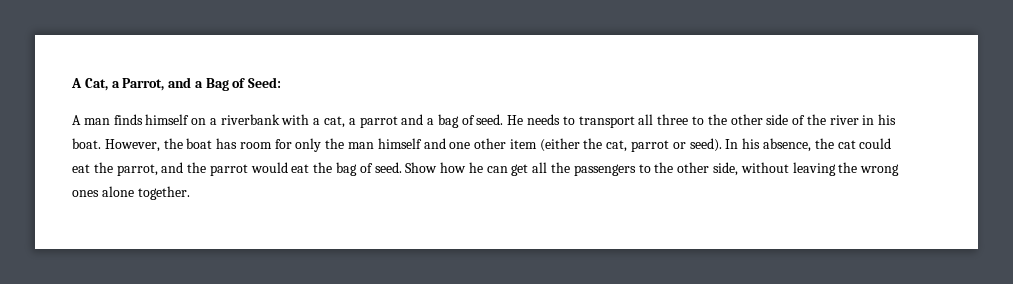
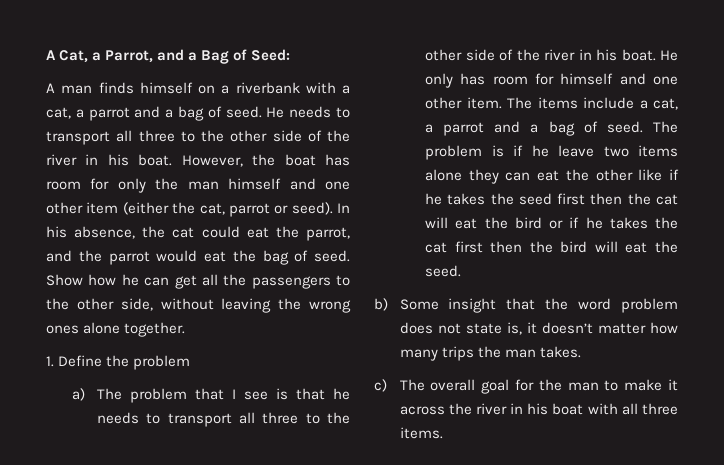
+ 1. Define the problem
+ a) The problem that I see is that he needs to transport all three to the other side of the river in his boat. He only has room for himself and one other item. The items include a cat, a parrot and a bag of seed. The problem is if he leave two items alone they can eat the other like if he takes the seed first then the cat will eat the bird or if he takes the cat first then the bird will eat the seed.
+ b) Some insight that the word problem does not state is, it doesn’t matter how many trips the man takes.
+ c) The overall goal for the man to make it across the river in his boat with all three items.

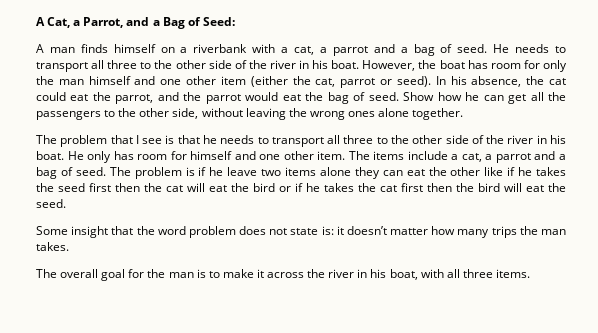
- 1. Define the problem
- a) The problem that I see is that he needs to transport all three to the other side of the river in his boat.
+ The problem that I see is that he needs to transport all three to the other side of the river in his boat.
- b) Some insight that the word problem does not state is, it doesn’t matter how many trips the man takes.
+ Some insight that the word problem does not state is: it doesn’t matter how many trips the man takes.
- c) The overall goal for the man to make it across the river in his boat with all three items.
+ The overall goal for the man is to make it across the river in his boat, with all three items.

